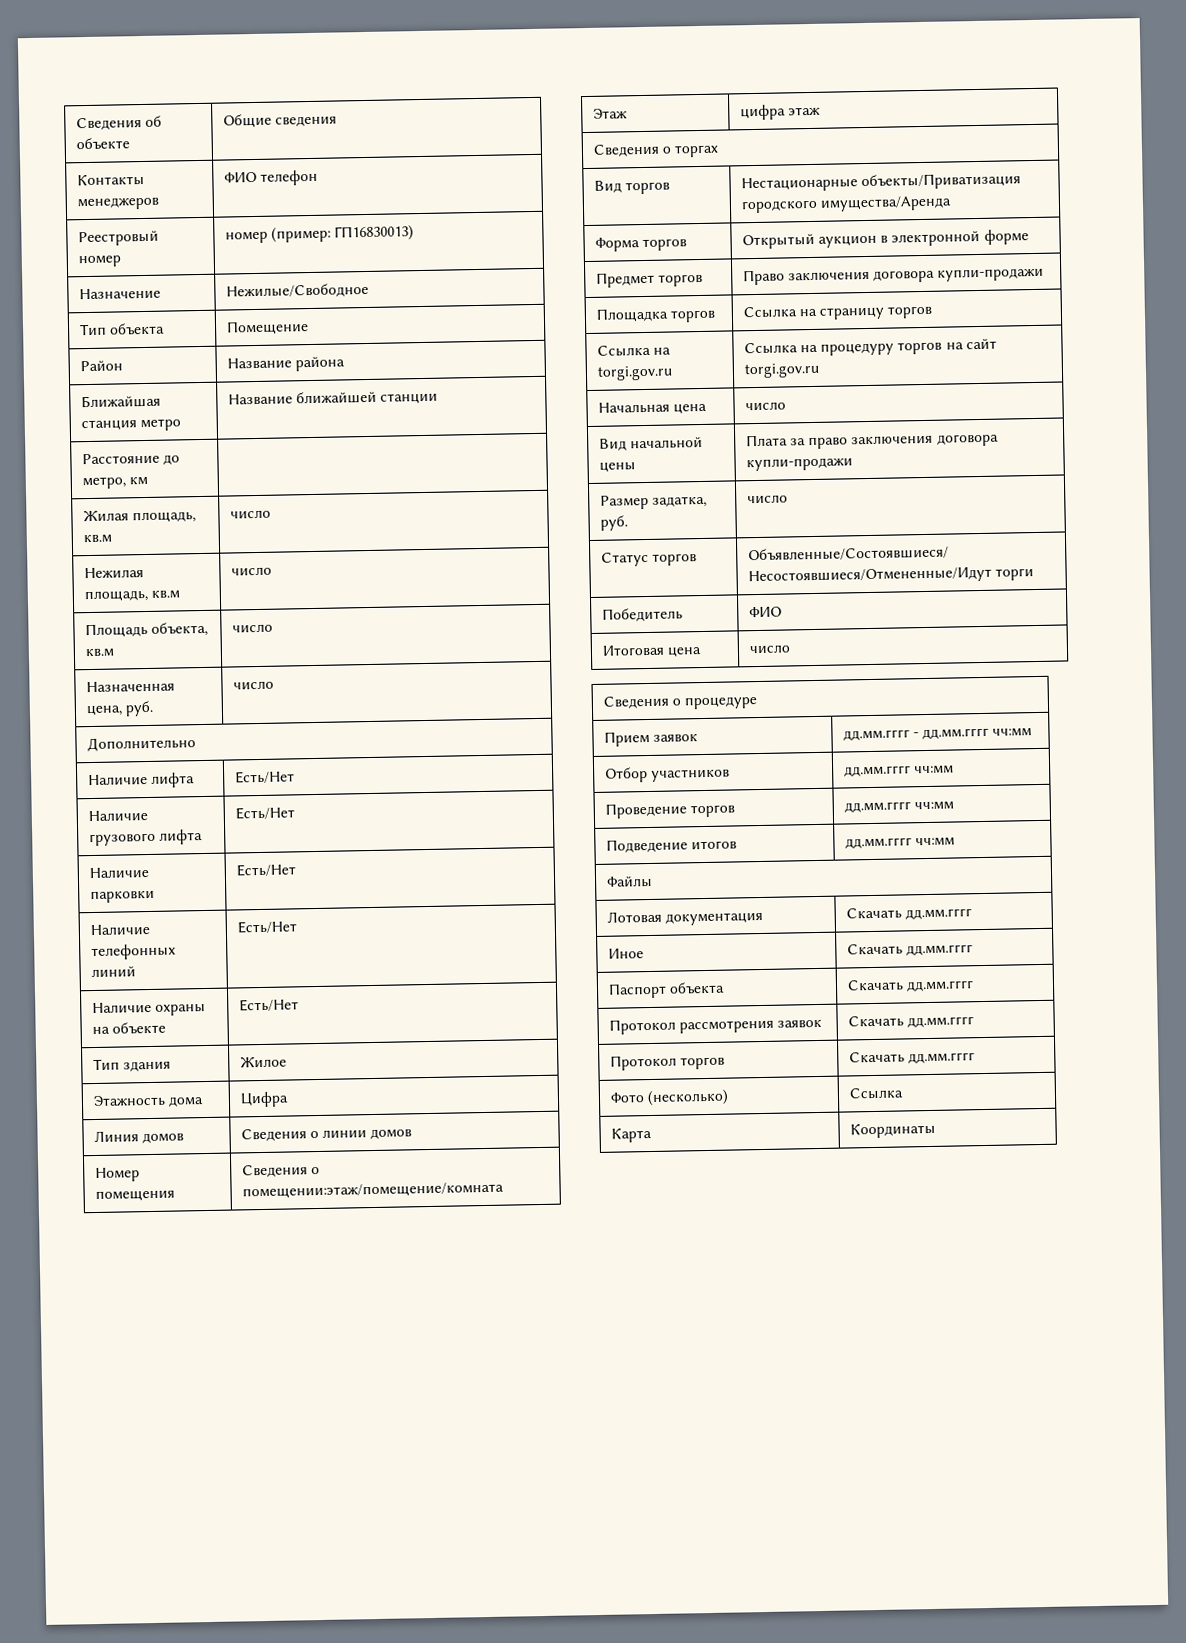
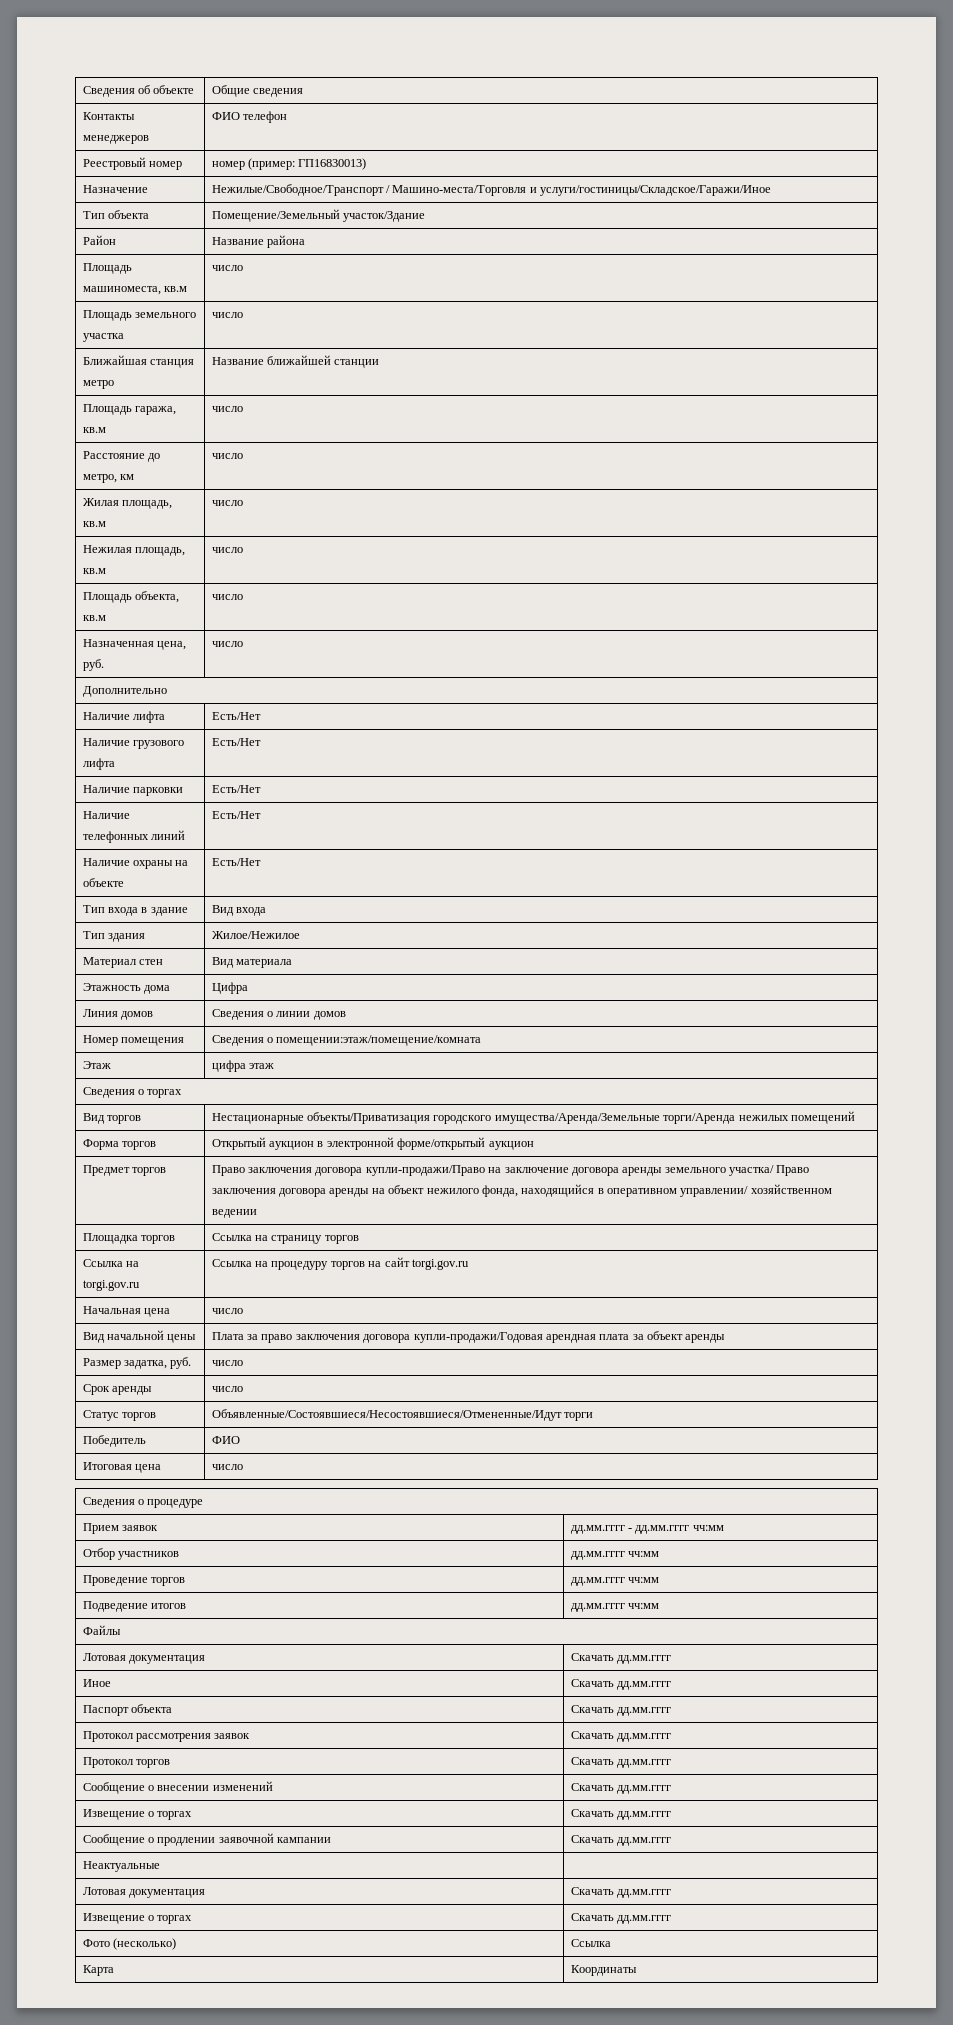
- Назначение | Нежилые/Свободное
+ Назначение | Нежилые/Свободное/Транспорт / Машино-места/Торговля и услуги/гостиницы/Складское/Гаражи/Иное
- Тип объекта | Помещение
+ Тип объекта | Помещение/Земельный участок/Здание
+ Площадь машиноместа, кв.м | число
+ Площадь земельного участка | число
+ Площадь гаража, кв.м | число
- Расстояние до метро, км |
+ Расстояние до метро, км | число
- Тип здания | Жилое
+ Тип входа в здание | Вид входа
+ Тип здания | Жилое/Нежилое
+ Материал стен | Вид материала
- Вид торгов | Нестационарные объекты/Приватизация городского имущества/Аренда
+ Вид торгов | Нестационарные объекты/Приватизация городского имущества/Аренда/Земельные торги/Аренда нежилых помещений
- Форма торгов | Открытый аукцион в электронной форме
+ Форма торгов | Открытый аукцион в электронной форме/открытый аукцион
- Предмет торгов | Право заключения договора купли-продажи
+ Предмет торгов | Право заключения договора купли-продажи/Право на заключение договора аренды земельного участка/ Право заключения договора аренды на объект нежилого фонда, находящийся в оперативном управлении/ хозяйственном ведении
- Вид начальной цены | Плата за право заключения договора купли-продажи
+ Вид начальной цены | Плата за право заключения договора купли-продажи/Годовая арендная плата за объект аренды
+ Срок аренды | число
+ Сообщение о внесении изменений | Скачать дд.мм.гггг
+ Извещение о торгах | Скачать дд.мм.гггг
+ Сообщение о продлении заявочной кампании | Скачать дд.мм.гггг
+ Неактуальные |
+ Лотовая документация | Скачать дд.мм.гггг
+ Извещение о торгах | Скачать дд.мм.гггг

